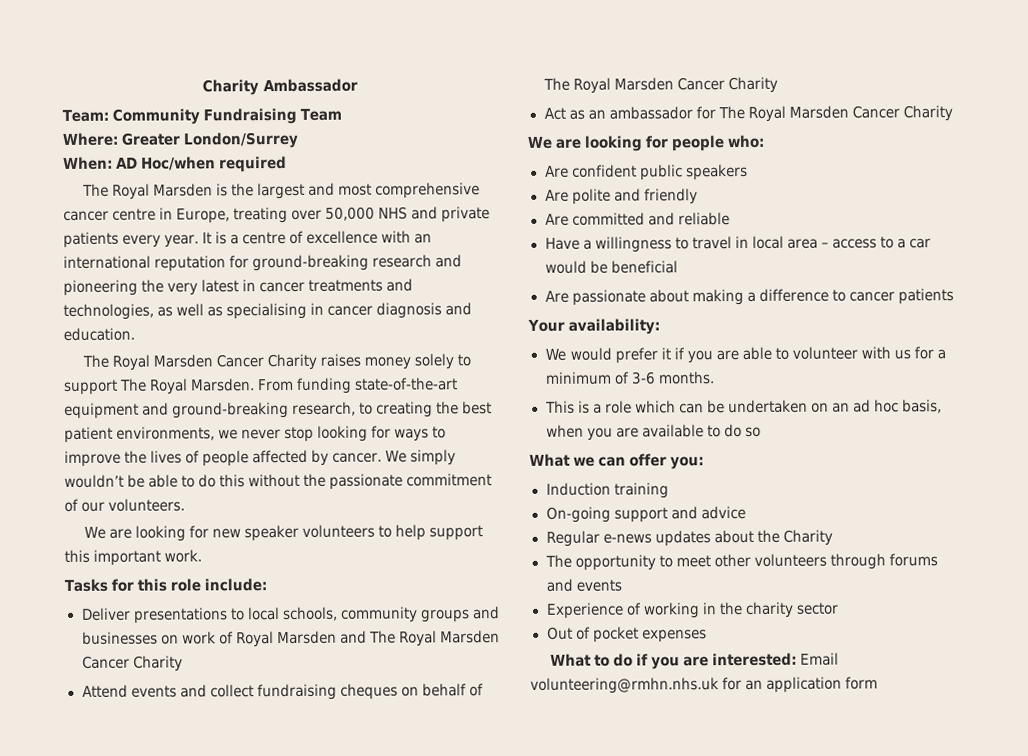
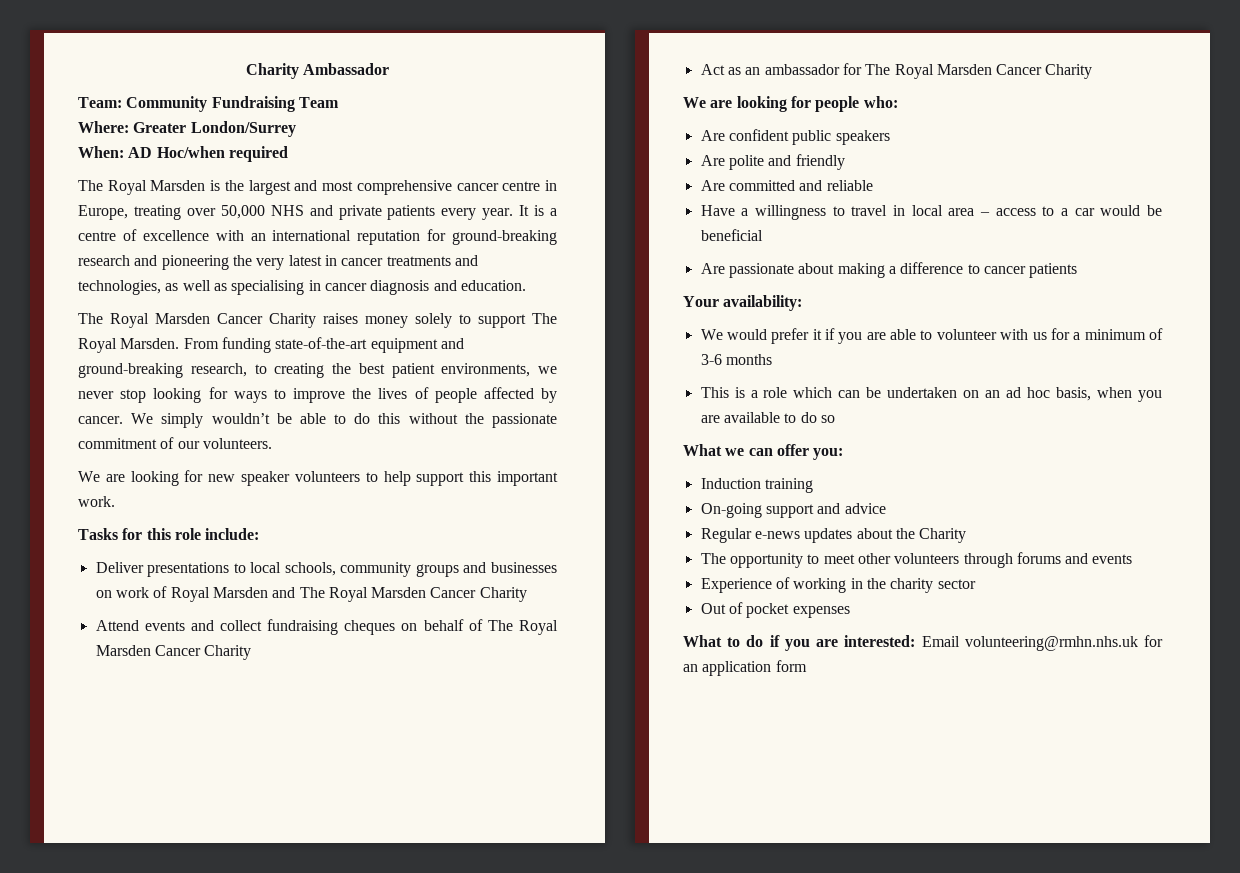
- We would prefer it if you are able to volunteer with us for a minimum of 3-6 months.
+ We would prefer it if you are able to volunteer with us for a minimum of 3-6 months

